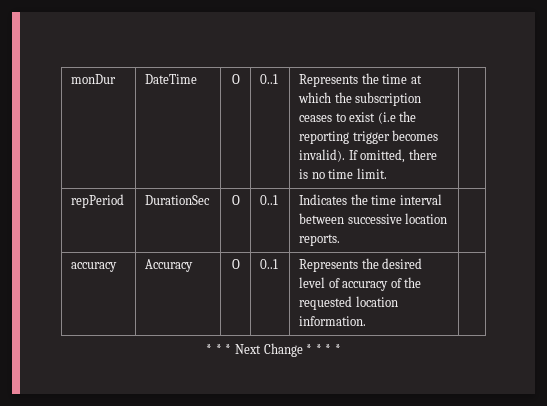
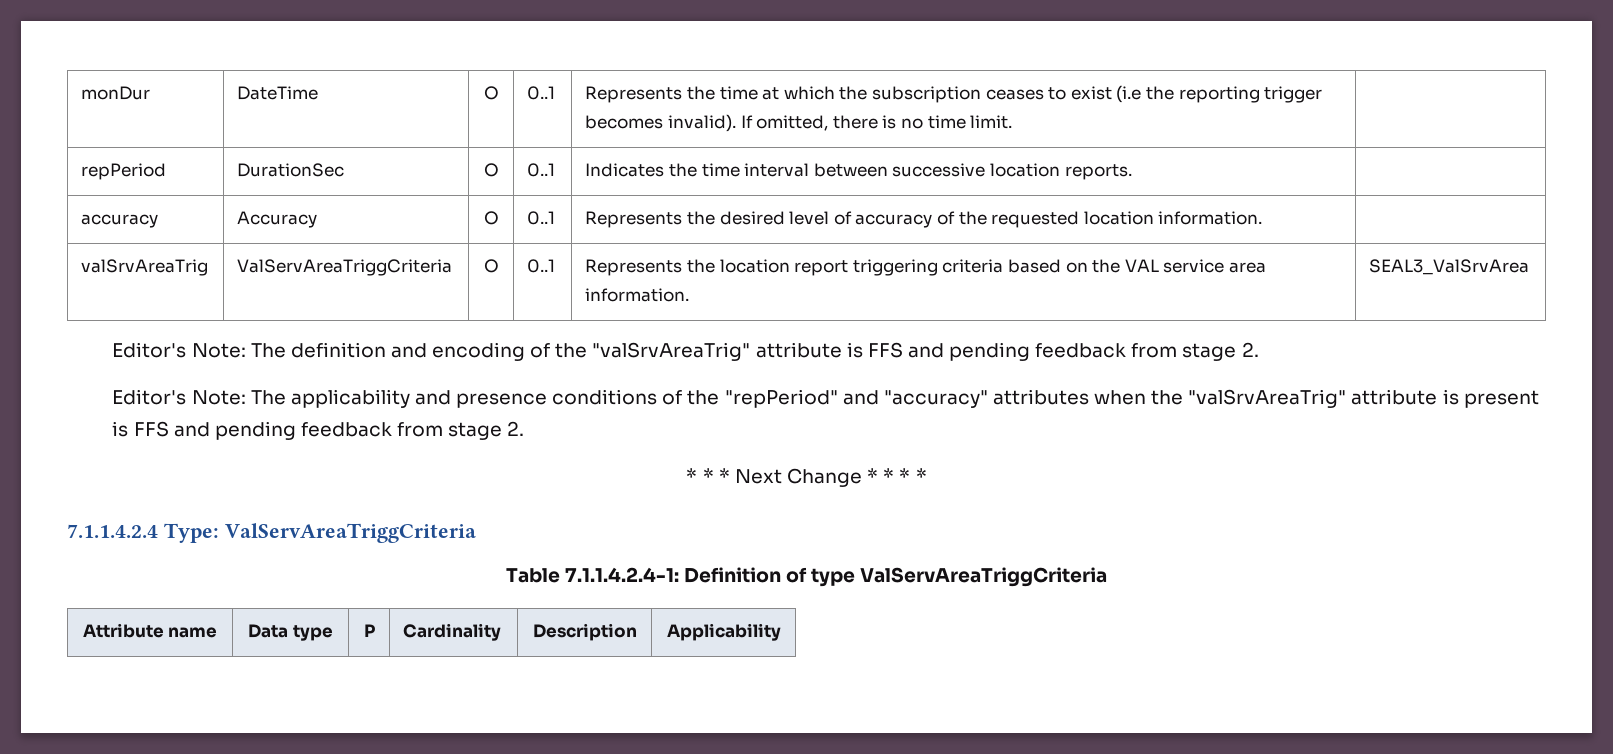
+ valSrvAreaTrig | ValServAreaTriggCriteria | O | 0..1 | Represents the location report triggering criteria based on the VAL service area information. | SEAL3_ValSrvArea
+ Editor's Note: The definition and encoding of the "valSrvAreaTrig" attribute is FFS and pending feedback from stage 2.
+ Editor's Note: The applicability and presence conditions of the "repPeriod" and "accuracy" attributes when the "valSrvAreaTrig" attribute is present is FFS and pending feedback from stage 2.
+ 7.1.1.4.2.4 Type: ValServAreaTriggCriteria
+ Table 7.1.1.4.2.4-1: Definition of type ValServAreaTriggCriteria
+ Attribute name | Data type | P | Cardinality | Description | Applicability

